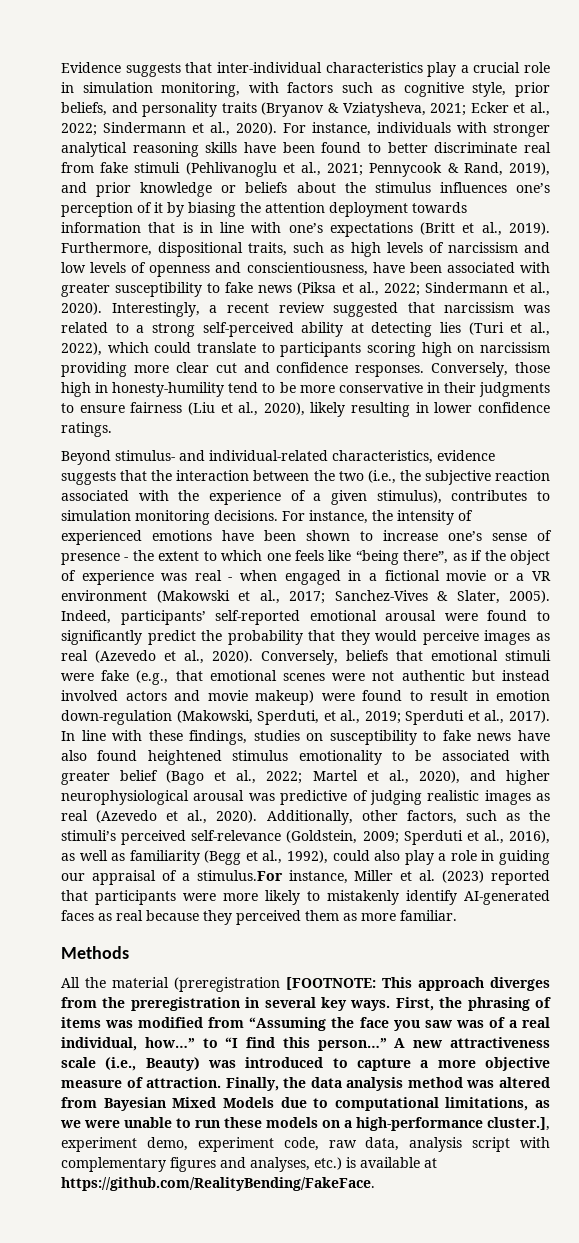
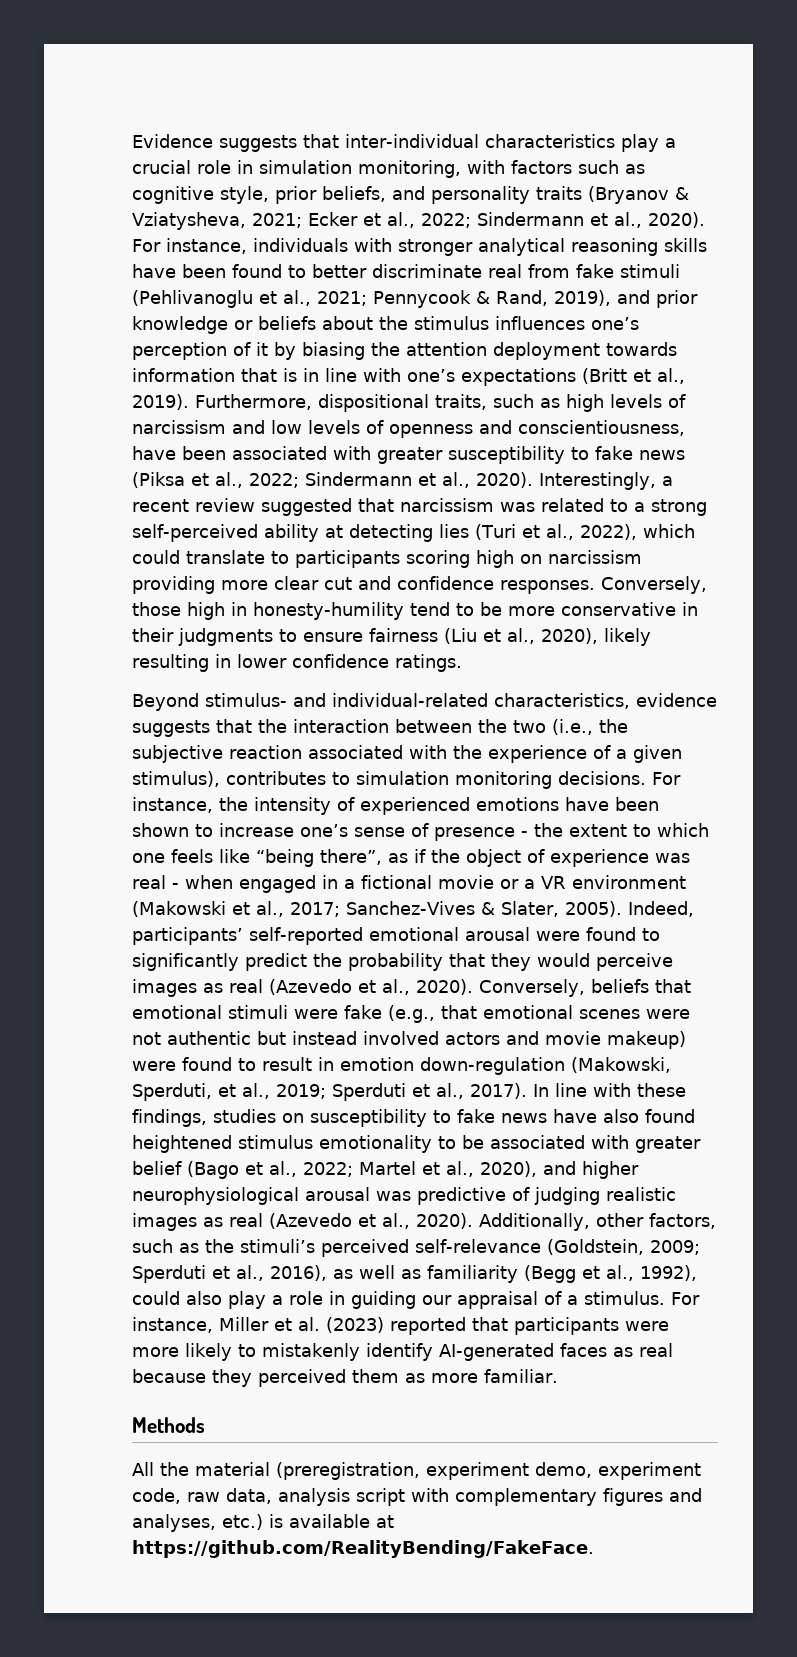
- Additionally, other factors, such as the stimuli’s perceived self-relevance (Goldstein, 2009; Sperduti et al., 2016), as well as familiarity (Begg et al., 1992), could also play a role in guiding our appraisal of a stimulus.For instance, Miller et al. (2023) reported that participants were more likely to mistakenly identify AI-generated faces as real because they perceived them as more familiar.
+ Additionally, other factors, such as the stimuli’s perceived self-relevance (Goldstein, 2009; Sperduti et al., 2016), as well as familiarity (Begg et al., 1992), could also play a role in guiding our appraisal of a stimulus. For instance, Miller et al. (2023) reported that participants were more likely to mistakenly identify AI-generated faces as real because they perceived them as more familiar.
- All the material (preregistration [FOOTNOTE: This approach diverges from the preregistration in several key ways. First, the phrasing of items was modified from “Assuming the face you saw was of a real individual, how…” to “I find this person…” A new attractiveness scale (i.e., Beauty) was introduced to capture a more objective measure of attraction. Finally, the data analysis method was altered from Bayesian Mixed Models due to computational limitations, as we were unable to run these models on a high-performance cluster.], experiment demo, experiment code, raw data, analysis script with complementary figures and analyses, etc.) is available at https://github.com/RealityBending/FakeFace.
+ All the material (preregistration, experiment demo, experiment code, raw data, analysis script with complementary figures and analyses, etc.) is available at https://github.com/RealityBending/FakeFace.

